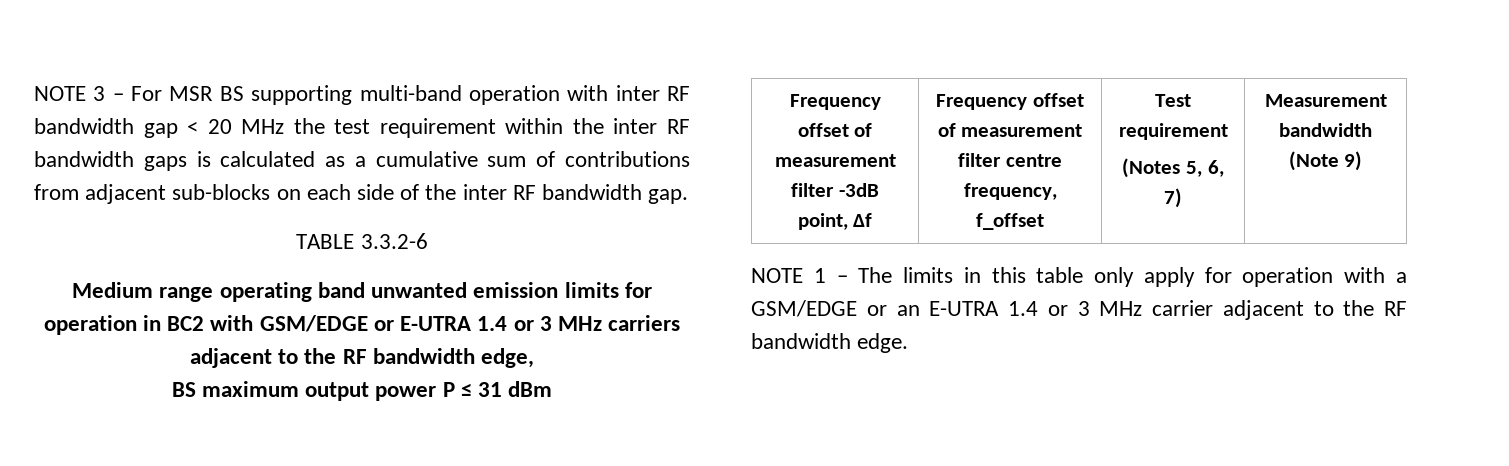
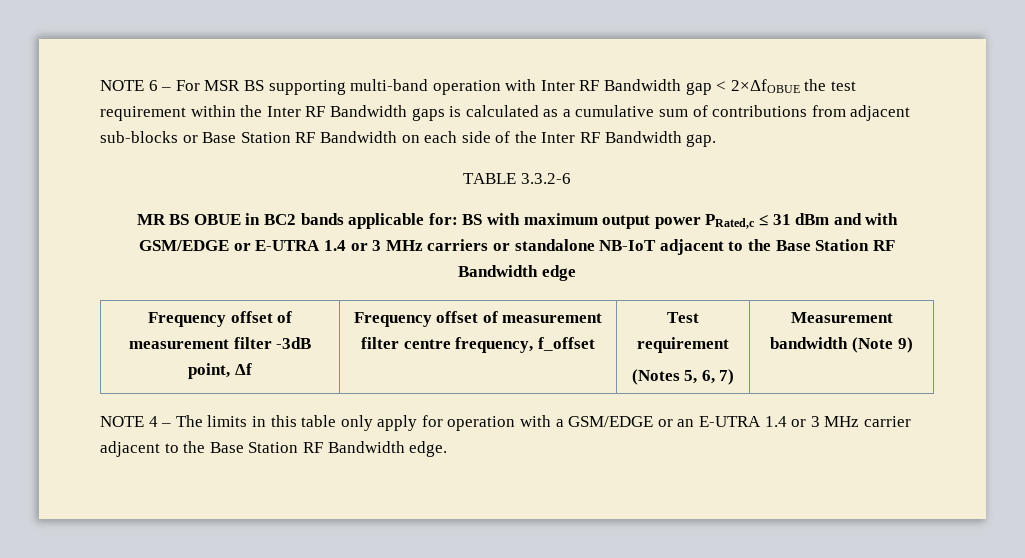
- NOTE 3 – For MSR BS supporting multi-band operation with inter RF bandwidth gap < 20 MHz the test requirement within the inter RF bandwidth gaps is calculated as a cumulative sum of contributions from adjacent sub-blocks on each side of the inter RF bandwidth gap.
+ NOTE 6 – For MSR BS supporting multi-band operation with Inter RF Bandwidth gap < 2×ΔfOBUE the test requirement within the Inter RF Bandwidth gaps is calculated as a cumulative sum of contributions from adjacent sub-blocks or Base Station RF Bandwidth on each side of the Inter RF Bandwidth gap.
- Medium range operating band unwanted emission limits for operation in BC2 with GSM/EDGE or E-UTRA 1.4 or 3 MHz carriers adjacent to the RF bandwidth edge,
- BS maximum output power P ≤ 31 dBm
+ MR BS OBUE in BC2 bands applicable for: BS with maximum output power PRated,c ≤ 31 dBm and with GSM/EDGE or E-UTRA 1.4 or 3 MHz carriers or standalone NB-IoT adjacent to the Base Station RF Bandwidth edge
- NOTE 1 – The limits in this table only apply for operation with a GSM/EDGE or an E-UTRA 1.4 or 3 MHz carrier adjacent to the RF bandwidth edge.
+ NOTE 4 – The limits in this table only apply for operation with a GSM/EDGE or an E-UTRA 1.4 or 3 MHz carrier adjacent to the Base Station RF Bandwidth edge.

